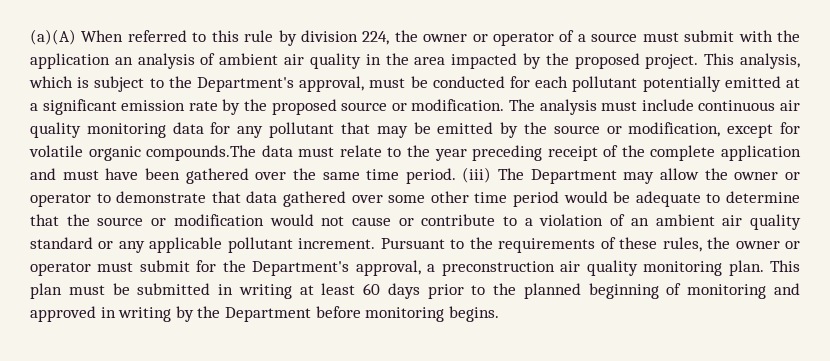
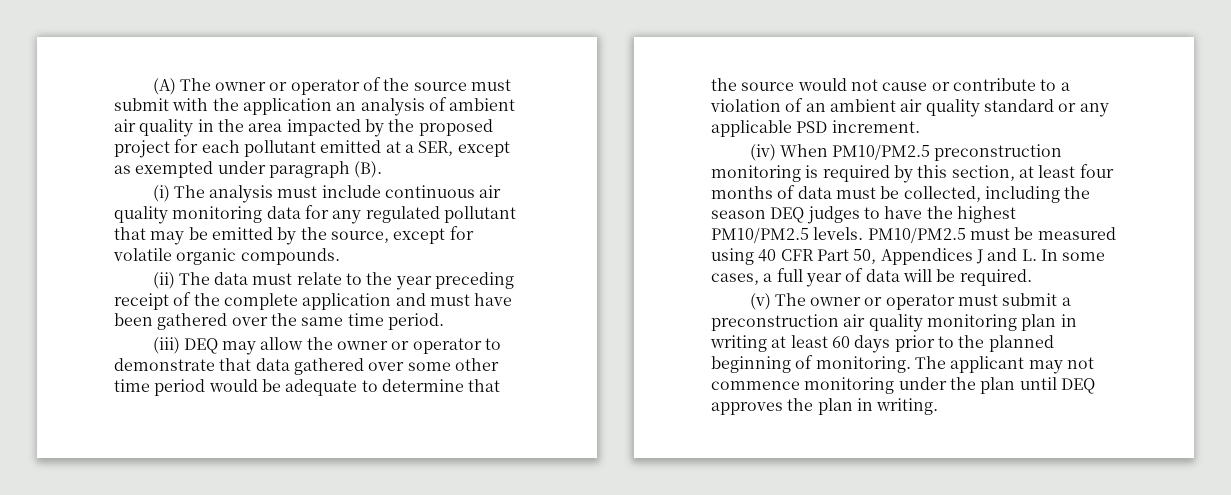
- (a)(A) When referred to this rule by division 224, the owner or operator of a source must submit with the application an analysis of ambient air quality in the area impacted by the proposed project. This analysis, which is subject to the Department's approval, must be conducted for each pollutant potentially emitted at a significant emission rate by the proposed source or modification. The analysis must include continuous air quality monitoring data for any pollutant that may be emitted by the source or modification, except for volatile organic compounds.The data must relate to the year preceding receipt of the complete application and must have been gathered over the same time period. (iii) The Department may allow the owner or operator to demonstrate that data gathered over some other time period would be adequate to determine that the source or modification would not cause or contribute to a violation of an ambient air quality standard or any applicable pollutant increment. Pursuant to the requirements of these rules, the owner or operator must submit for the Department's approval, a preconstruction air quality monitoring plan. This plan must be submitted in writing at least 60 days prior to the planned beginning of monitoring and approved in writing by the Department before monitoring begins.
+ (A) The owner or operator of the source must submit with the application an analysis of ambient air quality in the area impacted by the proposed project for each pollutant emitted at a SER, except as exempted under paragraph (B).
+ (i) The analysis must include continuous air quality monitoring data for any regulated pollutant that may be emitted by the source, except for volatile organic compounds.
+ (ii) The data must relate to the year preceding receipt of the complete application and must have been gathered over the same time period.
+ (iii) DEQ may allow the owner or operator to demonstrate that data gathered over some other time period would be adequate to determine that the source would not cause or contribute to a violation of an ambient air quality standard or any applicable PSD increment.
+ (iv) When PM10/PM2.5 preconstruction monitoring is required by this section, at least four months of data must be collected, including the season DEQ judges to have the highest PM10/PM2.5 levels. PM10/PM2.5 must be measured using 40 CFR Part 50, Appendices J and L. In some cases, a full year of data will be required.
+ (v) The owner or operator must submit a preconstruction air quality monitoring plan in writing at least 60 days prior to the planned beginning of monitoring. The applicant may not commence monitoring under the plan until DEQ approves the plan in writing.

